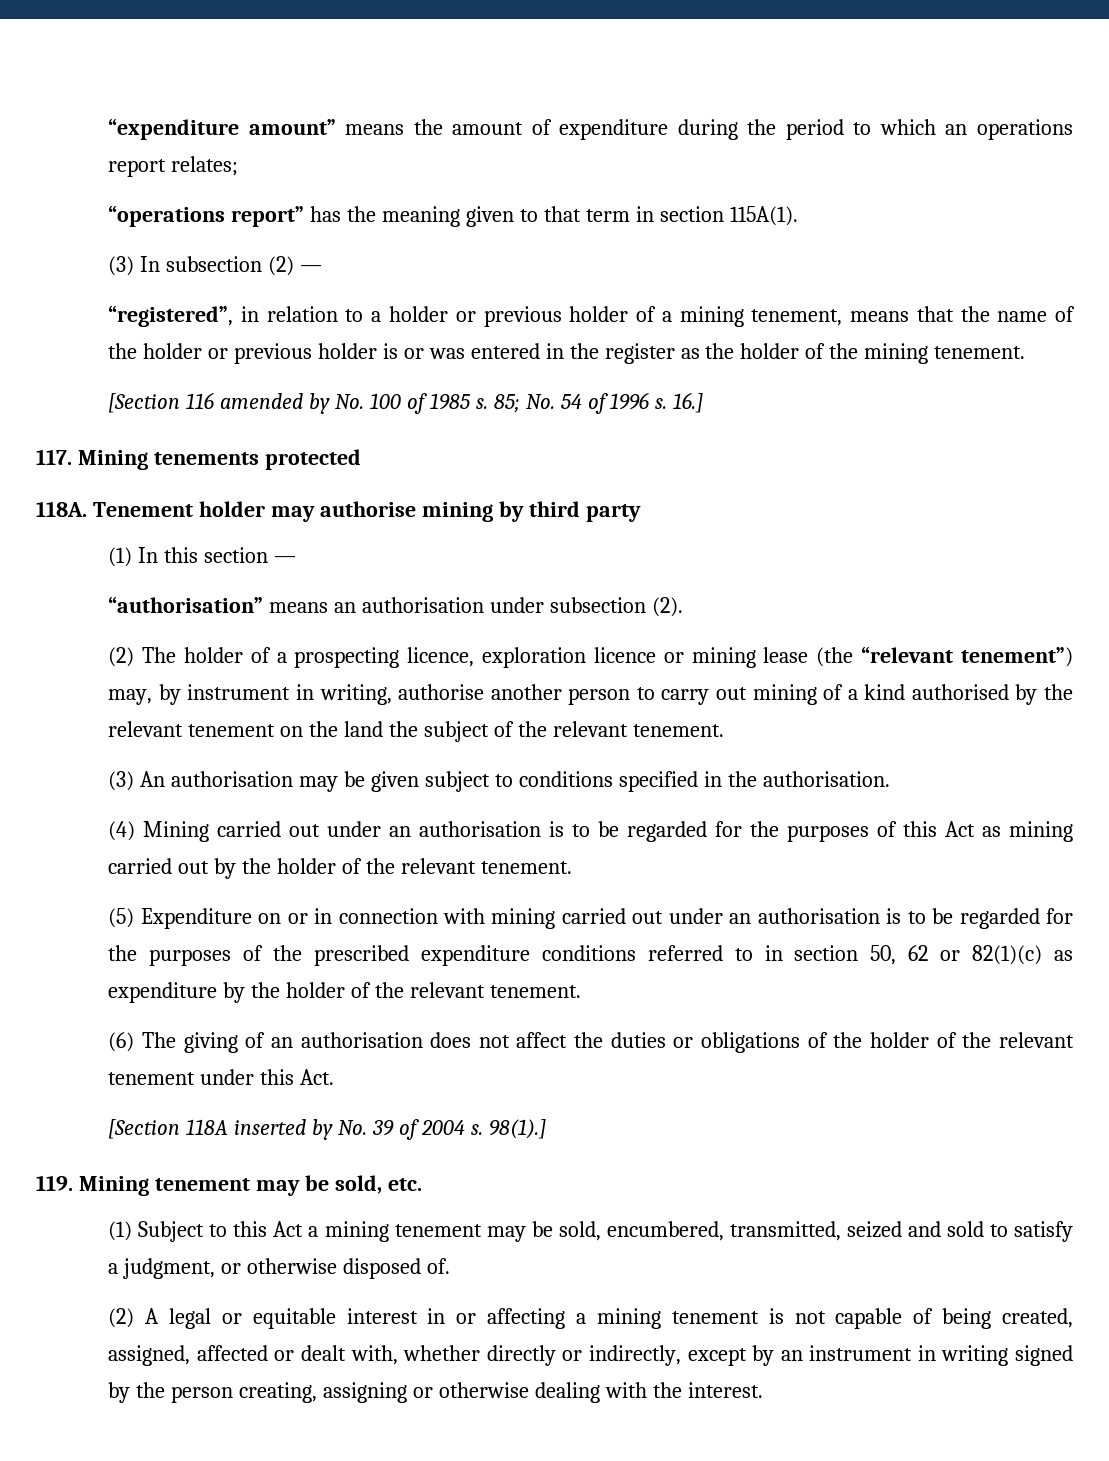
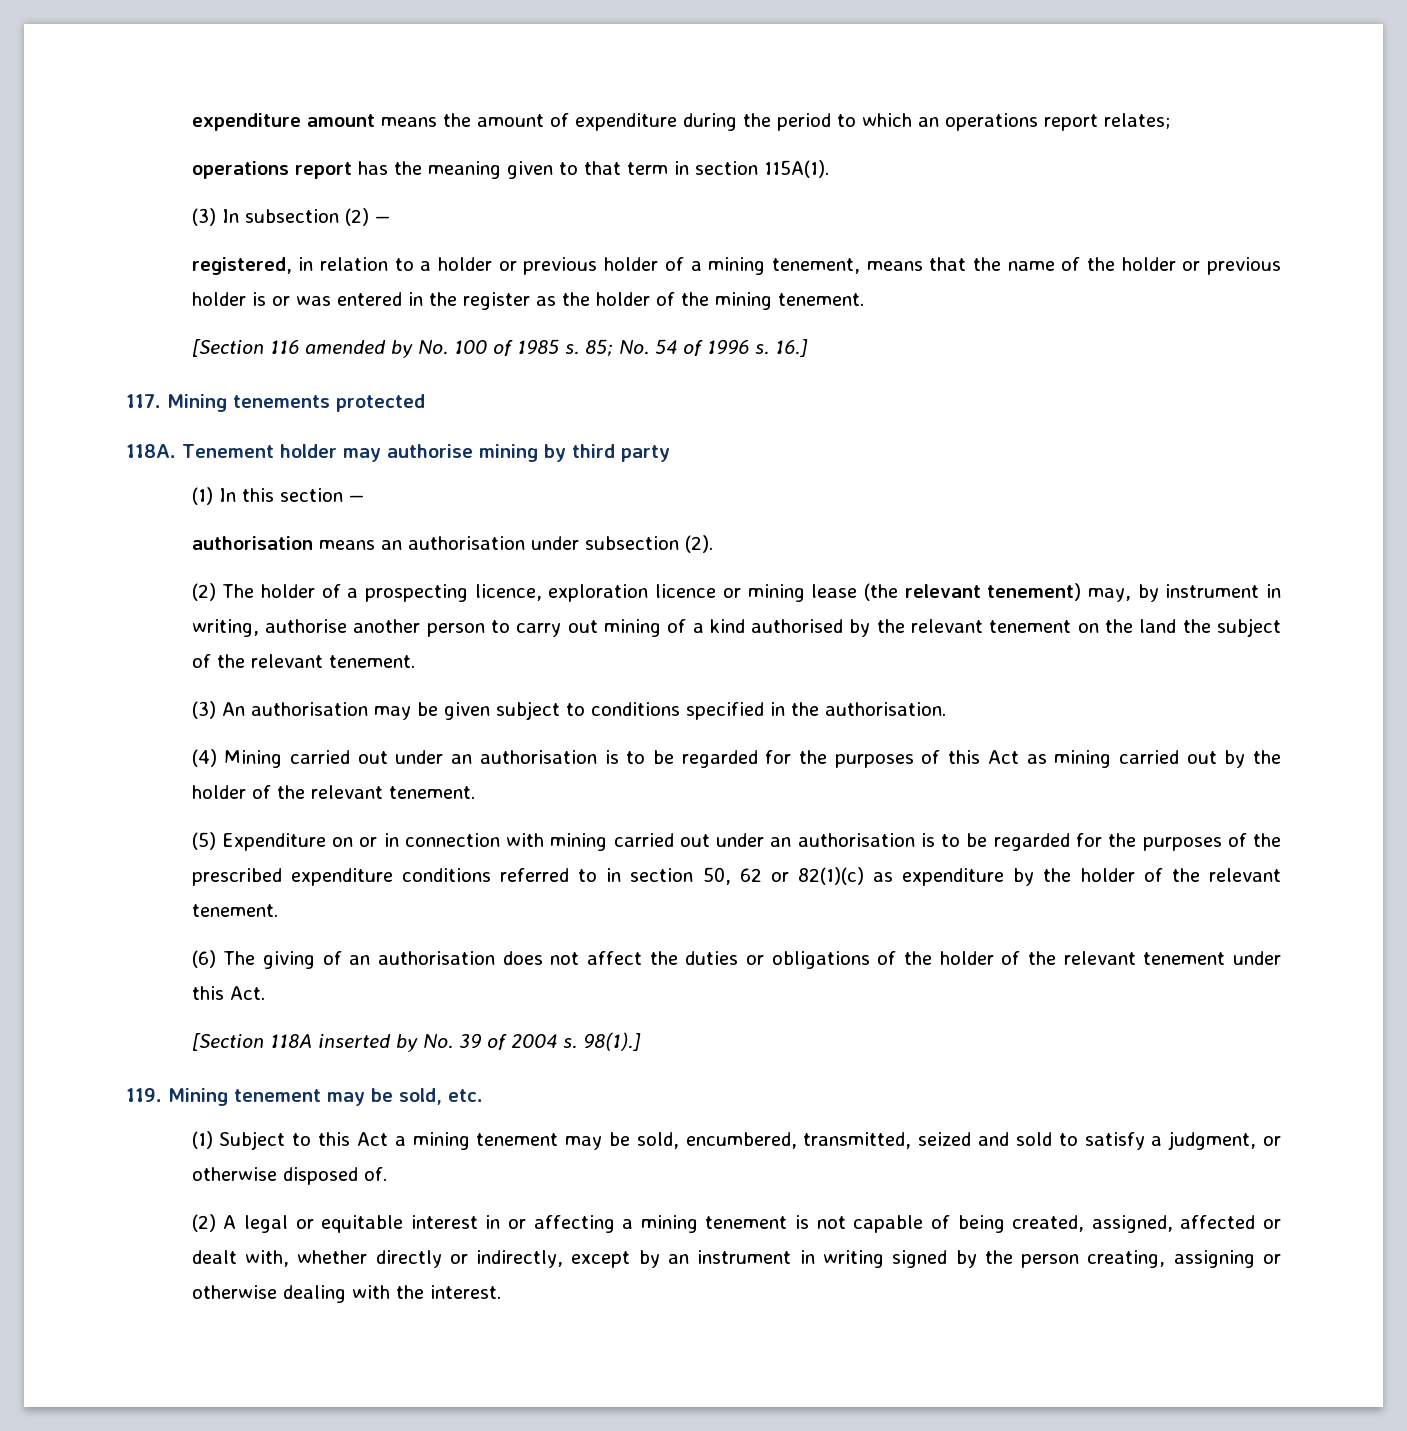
- “expenditure amount” means the amount of expenditure during the period to which an operations report relates;
+ expenditure amount means the amount of expenditure during the period to which an operations report relates;
- “operations report” has the meaning given to that term in section 115A(1).
+ operations report has the meaning given to that term in section 115A(1).
- “registered”, in relation to a holder or previous holder of a mining tenement, means that the name of the holder or previous holder is or was entered in the register as the holder of the mining tenement.
+ registered, in relation to a holder or previous holder of a mining tenement, means that the name of the holder or previous holder is or was entered in the register as the holder of the mining tenement.
- “authorisation” means an authorisation under subsection (2).
+ authorisation means an authorisation under subsection (2).
- (2) The holder of a prospecting licence, exploration licence or mining lease (the “relevant tenement”) may, by instrument in writing, authorise another person to carry out mining of a kind authorised by the relevant tenement on the land the subject of the relevant tenement.
+ (2) The holder of a prospecting licence, exploration licence or mining lease (the relevant tenement) may, by instrument in writing, authorise another person to carry out mining of a kind authorised by the relevant tenement on the land the subject of the relevant tenement.

